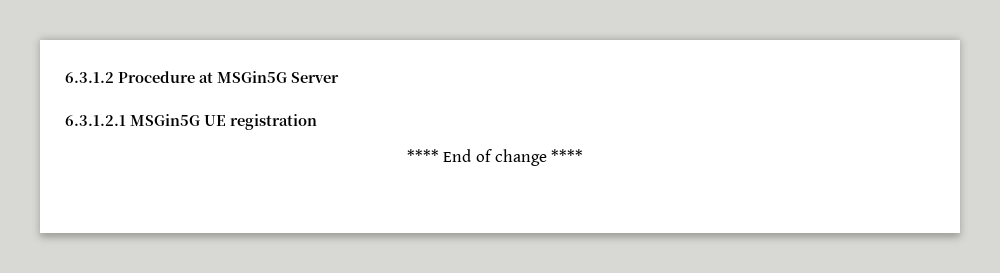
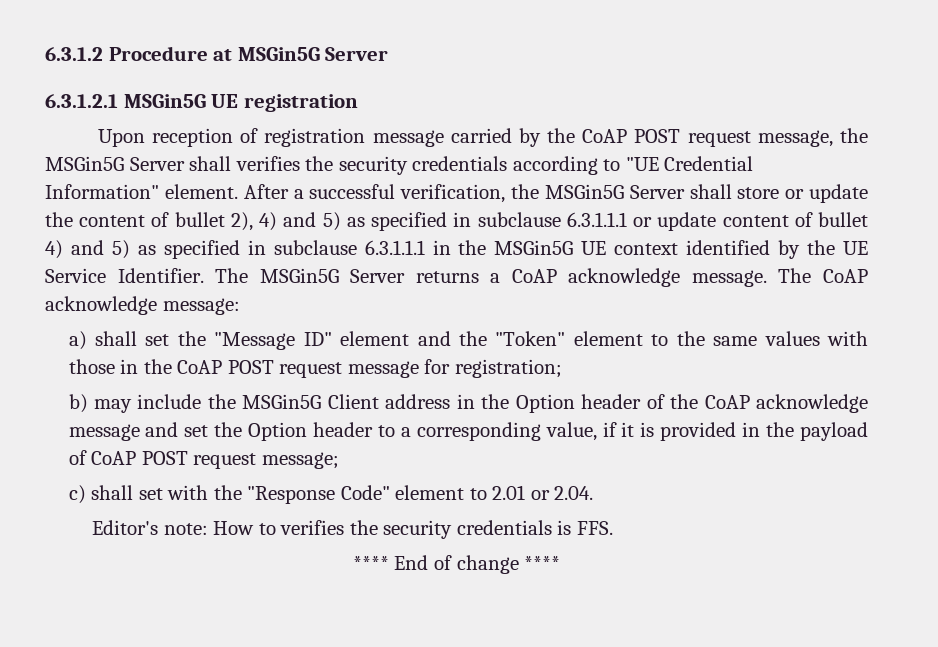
+ Upon reception of registration message carried by the CoAP POST request message, the MSGin5G Server shall verifies the security credentials according to "UE Credential Information" element. After a successful verification, the MSGin5G Server shall store or update the content of bullet 2), 4) and 5) as specified in subclause 6.3.1.1.1 or update content of bullet 4) and 5) as specified in subclause 6.3.1.1.1 in the MSGin5G UE context identified by the UE Service Identifier. The MSGin5G Server returns a CoAP acknowledge message. The CoAP acknowledge message:
+ a) shall set the "Message ID" element and the "Token" element to the same values with those in the CoAP POST request message for registration;
+ b) may include the MSGin5G Client address in the Option header of the CoAP acknowledge message and set the Option header to a corresponding value, if it is provided in the payload of CoAP POST request message;
+ c) shall set with the "Response Code" element to 2.01 or 2.04.
+ Editor's note: How to verifies the security credentials is FFS.

